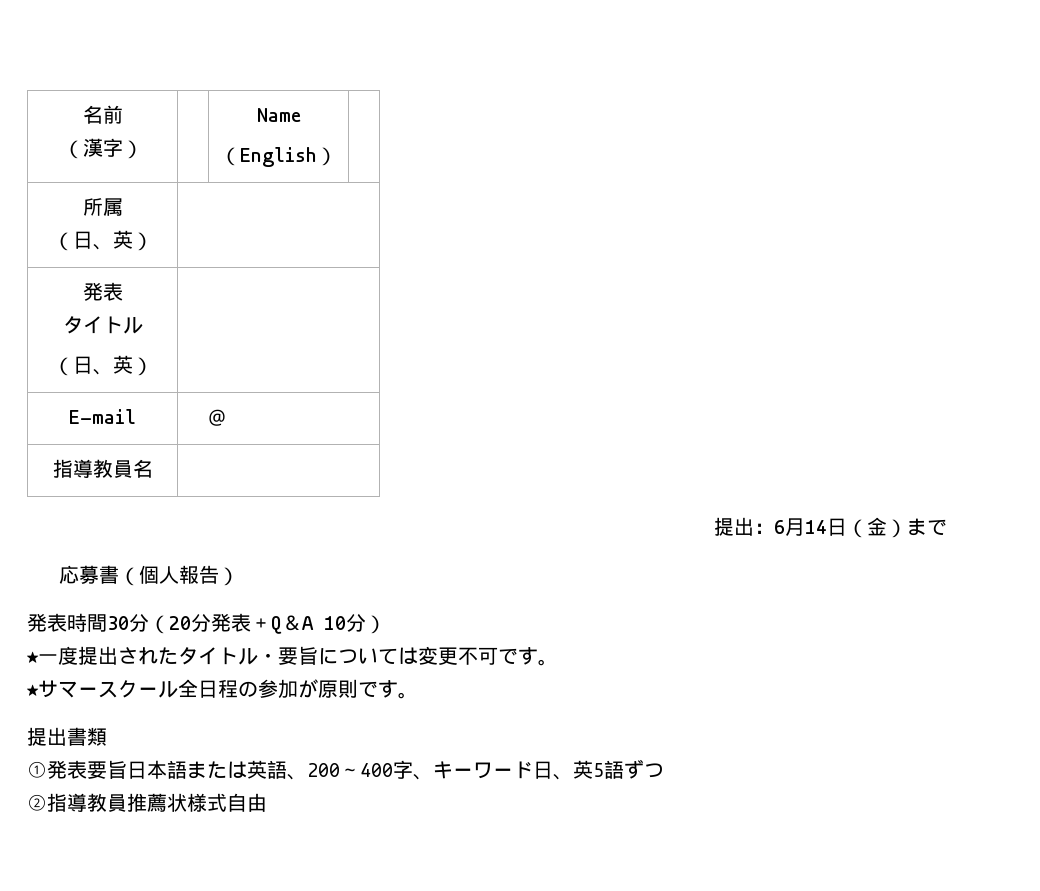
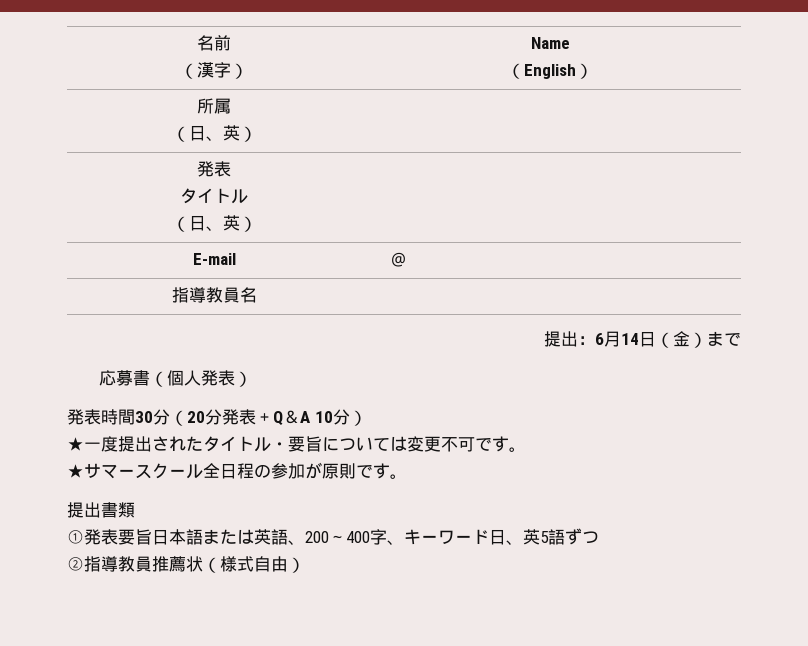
- 応募書（個人報告）
+ 応募書（個人発表）
- ②指導教員推薦状様式自由
+ ②指導教員推薦状（様式自由）

